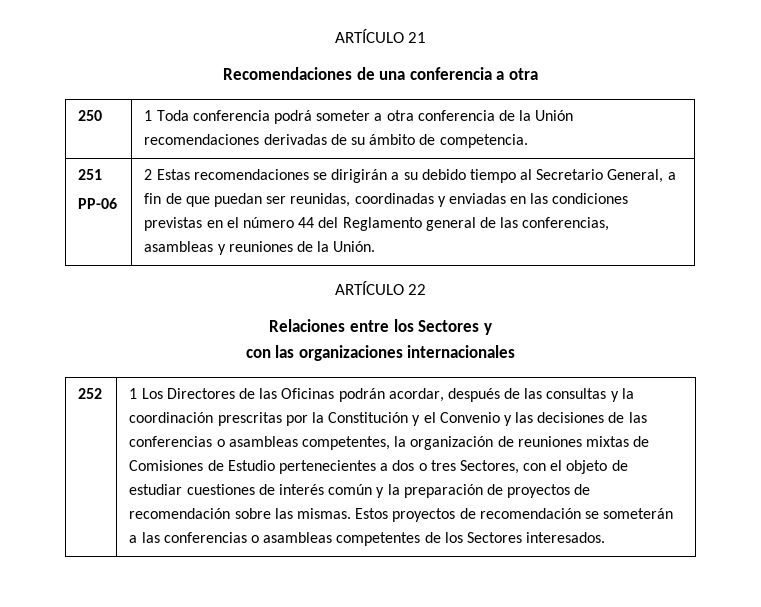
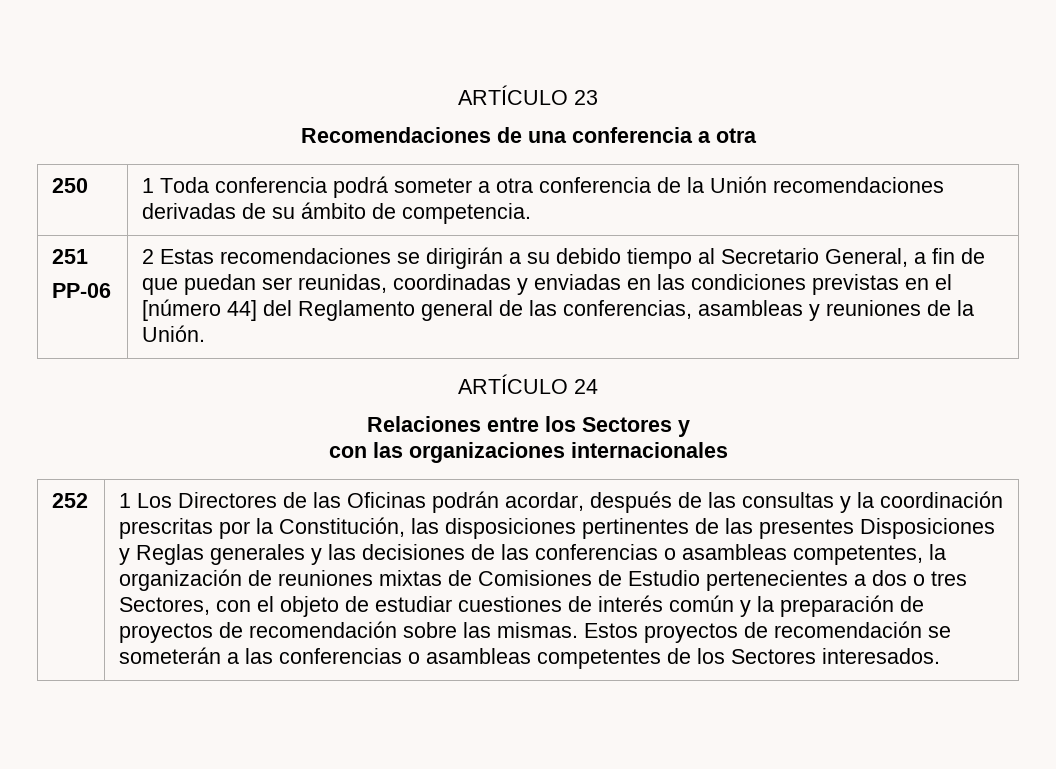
- ARTÍCULO 21
+ ARTÍCULO 23
- 2 Estas recomendaciones se dirigirán a su debido tiempo al Secretario General, a fin de que puedan ser reunidas, coordinadas y enviadas en las condiciones previstas en el número 44 del Reglamento general de las conferencias, asambleas y reuniones de la Unión.
+ 2 Estas recomendaciones se dirigirán a su debido tiempo al Secretario General, a fin de que puedan ser reunidas, coordinadas y enviadas en las condiciones previstas en el [número 44] del Reglamento general de las conferencias, asambleas y reuniones de la Unión.
- ARTÍCULO 22
+ ARTÍCULO 24
- 1 Los Directores de las Oficinas podrán acordar, después de las consultas y la coordinación prescritas por la Constitución y el Convenio y las decisiones de las conferencias o asambleas competentes, la organización de reuniones mixtas de Comisiones de Estudio pertenecientes a dos o tres Sectores, con el objeto de estudiar cuestiones de interés común y la preparación de proyectos de recomendación sobre las mismas.
+ 1 Los Directores de las Oficinas podrán acordar, después de las consultas y la coordinación prescritas por la Constitución, las disposiciones pertinentes de las presentes Disposiciones y Reglas generales y las decisiones de las conferencias o asambleas competentes, la organización de reuniones mixtas de Comisiones de Estudio pertenecientes a dos o tres Sectores, con el objeto de estudiar cuestiones de interés común y la preparación de proyectos de recomendación sobre las mismas.

